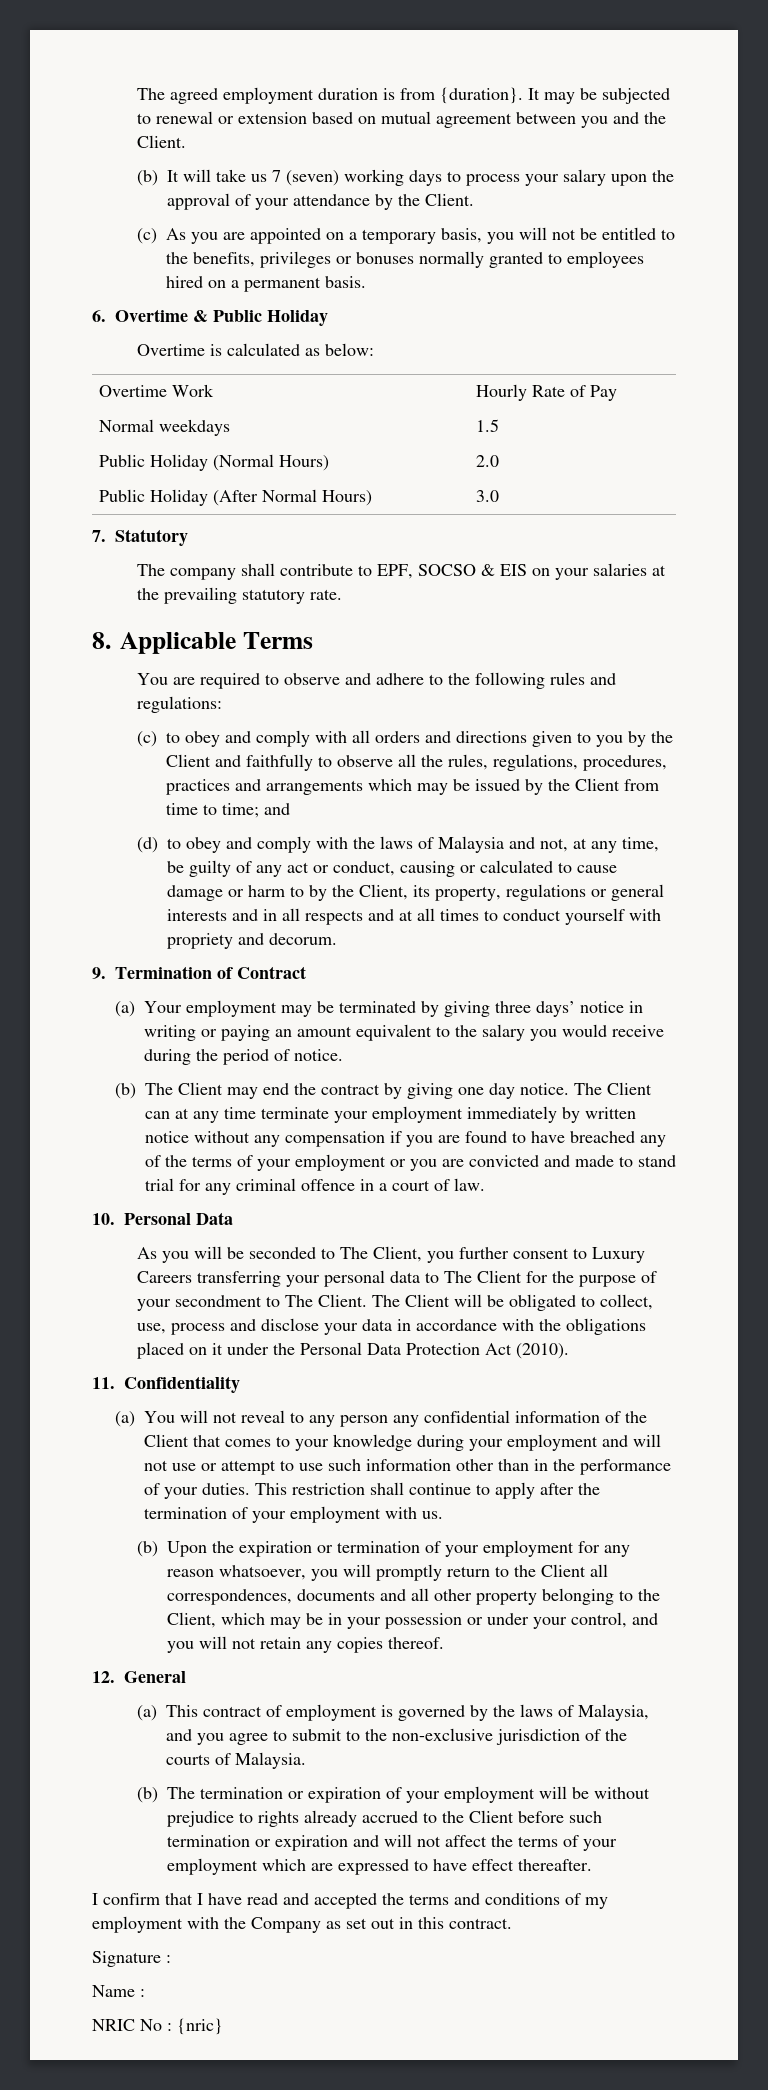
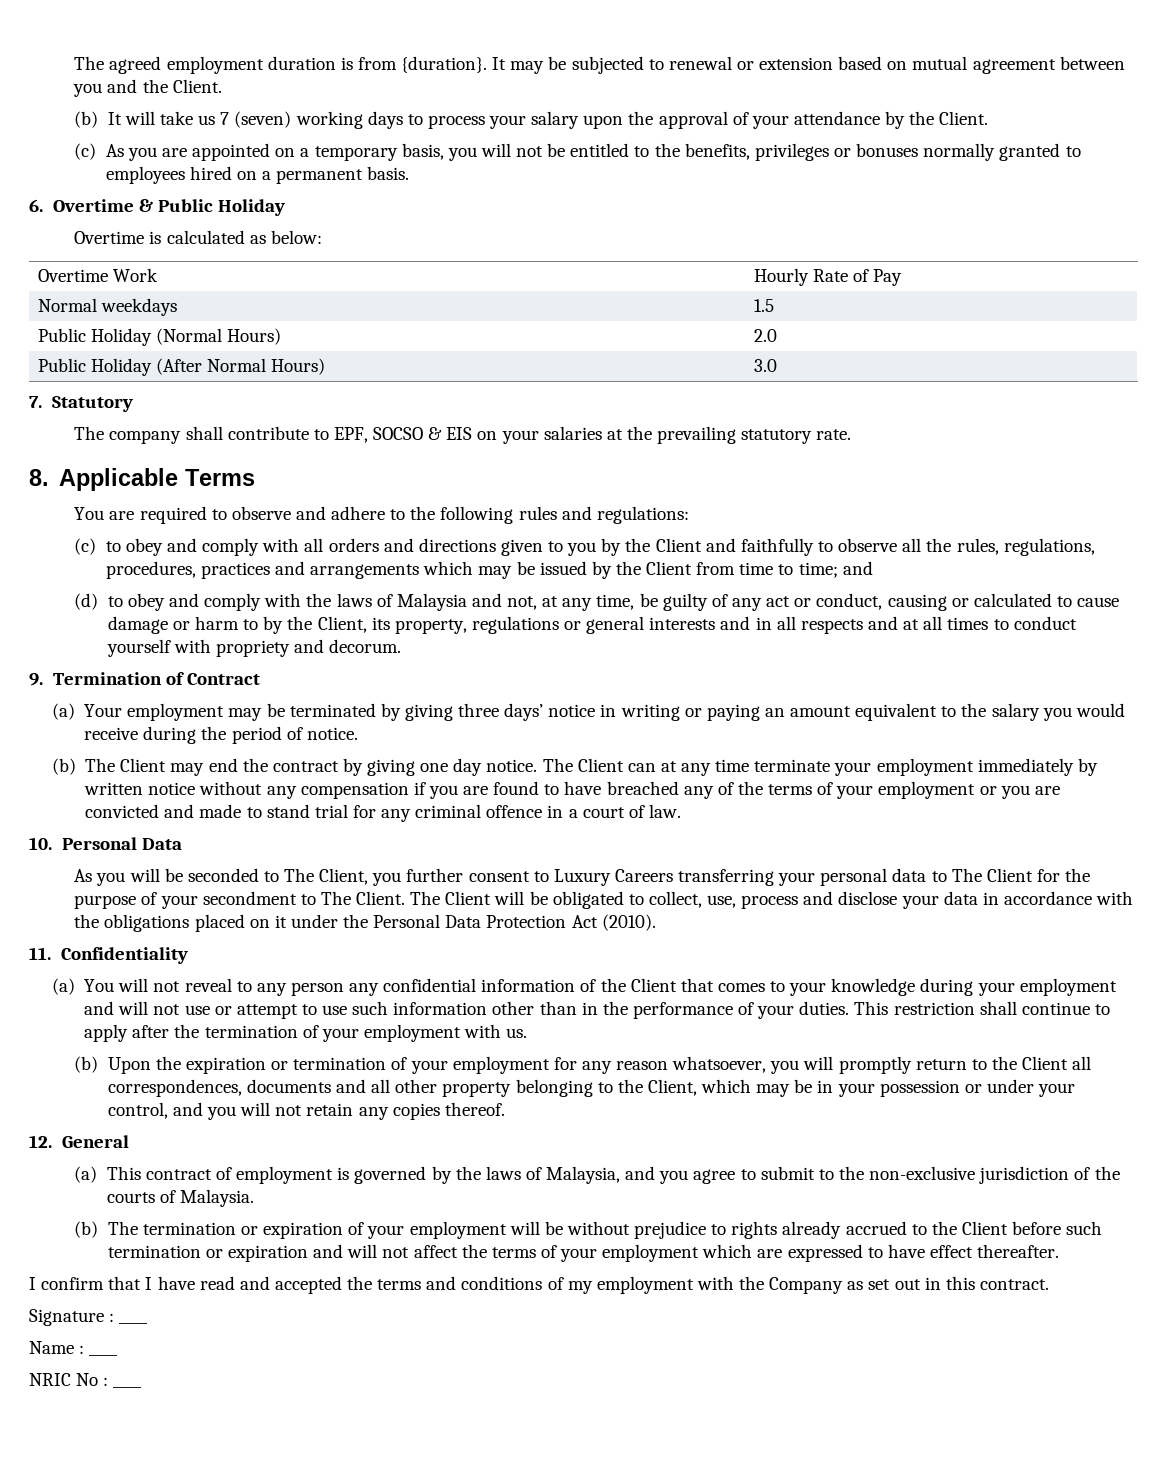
- Signature :
+ Signature : ____
- Name :
+ Name : ____
- NRIC No : {nric}
+ NRIC No : ____

